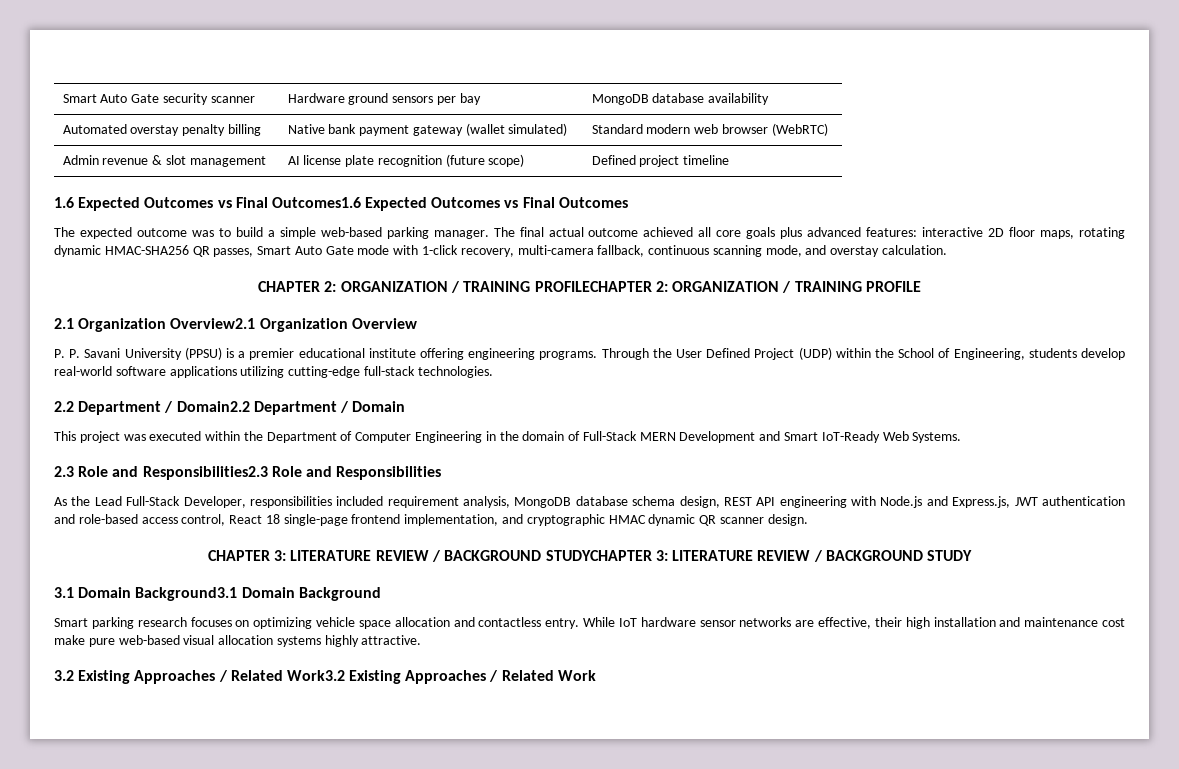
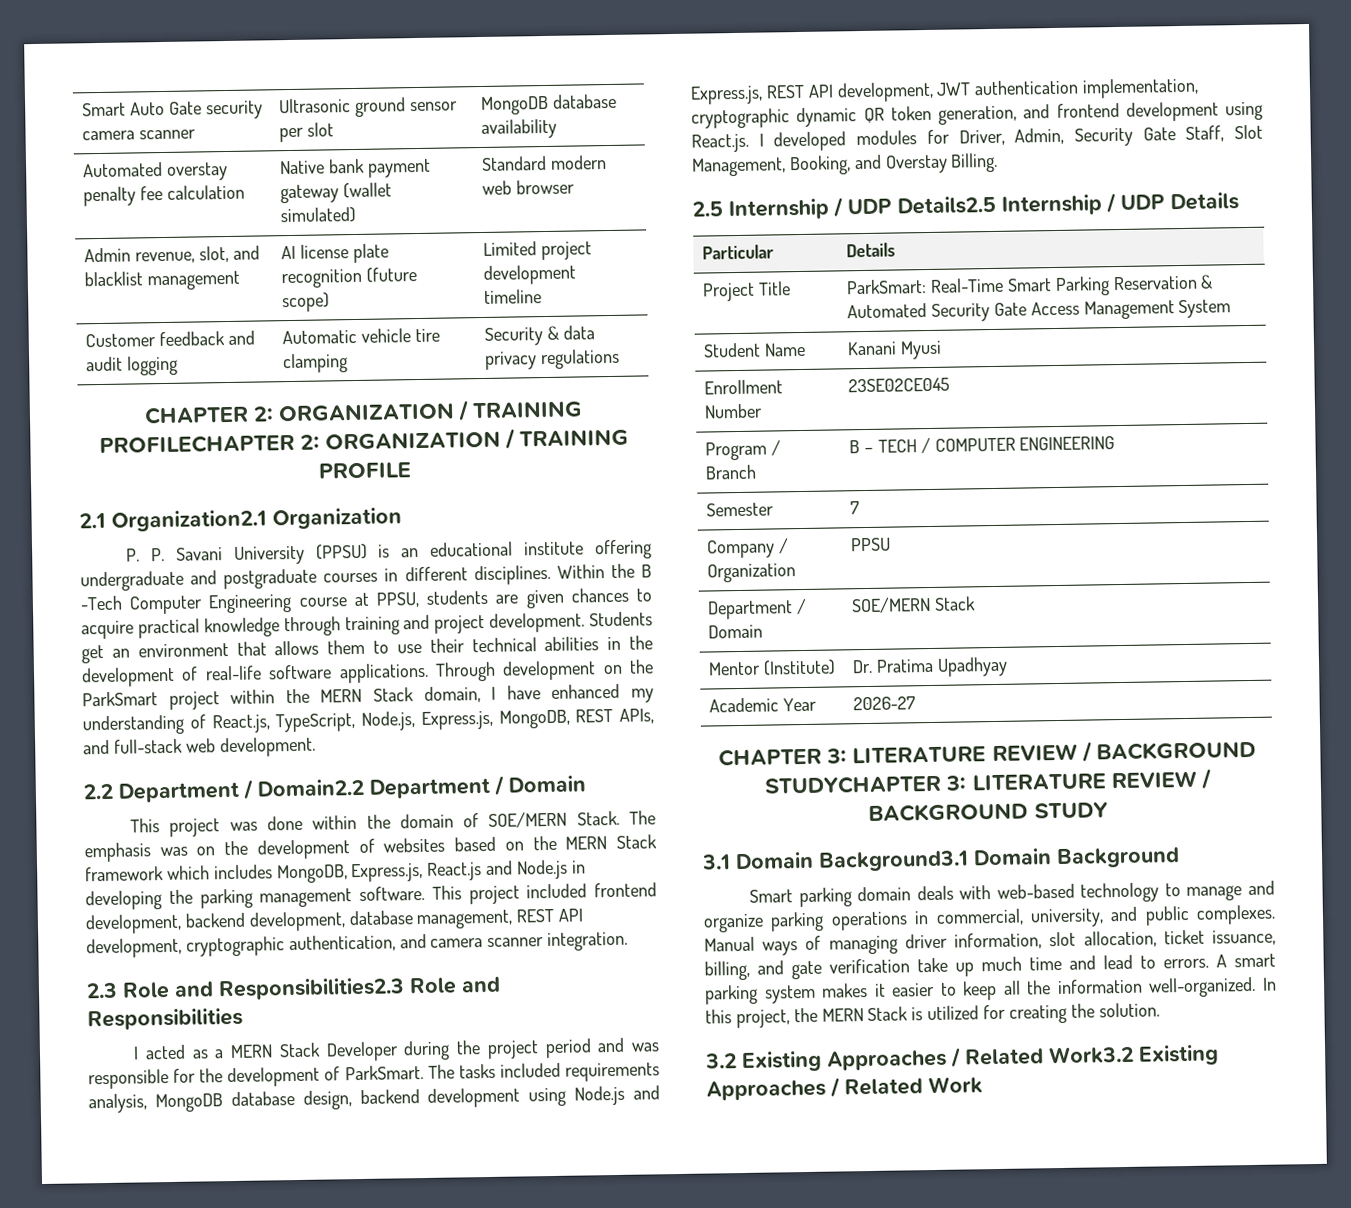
- Smart Auto Gate security scanner | Hardware ground sensors per bay | MongoDB database availability
+ Smart Auto Gate security camera scanner | Ultrasonic ground sensor per slot | MongoDB database availability
- Automated overstay penalty billing | Native bank payment gateway (wallet simulated) | Standard modern web browser (WebRTC)
+ Automated overstay penalty fee calculation | Native bank payment gateway (wallet simulated) | Standard modern web browser
- Admin revenue & slot management | AI license plate recognition (future scope) | Defined project timeline
- 1.6 Expected Outcomes vs Final Outcomes1.6 Expected Outcomes vs Final Outcomes
- The expected outcome was to build a simple web-based parking manager. The final actual outcome achieved all core goals plus advanced features: interactive 2D floor maps, rotating dynamic HMAC-SHA256 QR passes, Smart Auto Gate mode with 1-click recovery, multi-camera fallback, continuous scanning mode, and overstay calculation.
+ Admin revenue, slot, and blacklist management | AI license plate recognition (future scope) | Limited project development timeline
+ Customer feedback and audit logging | Automatic vehicle tire clamping | Security & data privacy regulations
- 2.1 Organization Overview2.1 Organization Overview
+ 2.1 Organization2.1 Organization
- P. P. Savani University (PPSU) is a premier educational institute offering engineering programs. Through the User Defined Project (UDP) within the School of Engineering, students develop real-world software applications utilizing cutting-edge full-stack technologies.
+ P. P. Savani University (PPSU) is an educational institute offering undergraduate and postgraduate courses in different disciplines. Within the B -Tech Computer Engineering course at PPSU, students are given chances to acquire practical knowledge through training and project development. Students get an environment that allows them to use their technical abilities in the development of real-life software applications. Through development on the ParkSmart project within the MERN Stack domain, I have enhanced my understanding of React.js, TypeScript, Node.js, Express.js, MongoDB, REST APIs, and full-stack web development.
- This project was executed within the Department of Computer Engineering in the domain of Full-Stack MERN Development and Smart IoT-Ready Web Systems.
+ This project was done within the domain of SOE/MERN Stack. The emphasis was on the development of websites based on the MERN Stack framework which includes MongoDB, Express.js, React.js and Node.js in developing the parking management software. This project included frontend development, backend development, database management, REST API development, cryptographic authentication, and camera scanner integration.
- As the Lead Full-Stack Developer, responsibilities included requirement analysis, MongoDB database schema design, REST API engineering with Node.js and Express.js, JWT authentication and role-based access control, React 18 single-page frontend implementation, and cryptographic HMAC dynamic QR scanner design.
+ I acted as a MERN Stack Developer during the project period and was responsible for the development of ParkSmart. The tasks included requirements analysis, MongoDB database design, backend development using Node.js and Express.js, REST API development, JWT authentication implementation, cryptographic dynamic QR token generation, and frontend development using React.js. I developed modules for Driver, Admin, Security Gate Staff, Slot Management, Booking, and Overstay Billing.
+ 2.5 Internship / UDP Details2.5 Internship / UDP Details
+ Particular | Details
+ Project Title | ParkSmart: Real-Time Smart Parking Reservation & Automated Security Gate Access Management System
+ Student Name | Kanani Myusi
+ Enrollment Number | 23SE02CE045
+ Program / Branch | B – TECH / COMPUTER ENGINEERING
+ Semester | 7
+ Company / Organization | PPSU
+ Department / Domain | SOE/MERN Stack
+ Mentor (Institute) | Dr. Pratima Upadhyay
+ Academic Year | 2026-27
- Smart parking research focuses on optimizing vehicle space allocation and contactless entry. While IoT hardware sensor networks are effective, their high installation and maintenance cost make pure web-based visual allocation systems highly attractive.
+ Smart parking domain deals with web-based technology to manage and organize parking operations in commercial, university, and public complexes. Manual ways of managing driver information, slot allocation, ticket issuance, billing, and gate verification take up much time and lead to errors. A smart parking system makes it easier to keep all the information well-organized. In this project, the MERN Stack is utilized for creating the solution.

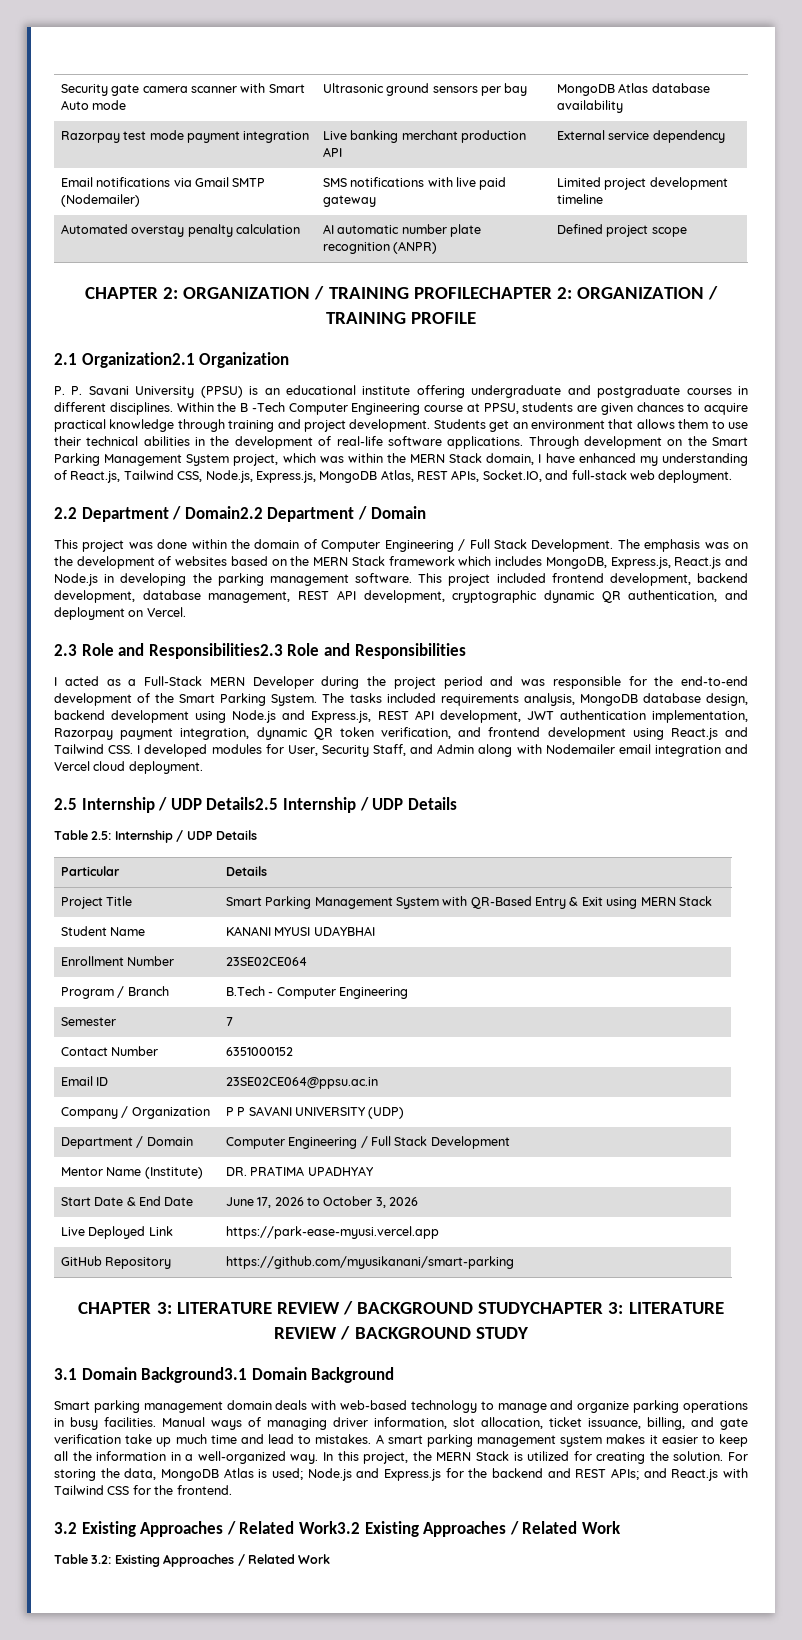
- Smart Auto Gate security camera scanner | Ultrasonic ground sensor per slot | MongoDB database availability
+ Security gate camera scanner with Smart Auto mode | Ultrasonic ground sensors per bay | MongoDB Atlas database availability
- Automated overstay penalty fee calculation | Native bank payment gateway (wallet simulated) | Standard modern web browser
- Admin revenue, slot, and blacklist management | AI license plate recognition (future scope) | Limited project development timeline
- Customer feedback and audit logging | Automatic vehicle tire clamping | Security & data privacy regulations
+ Razorpay test mode payment integration | Live banking merchant production API | External service dependency
+ Email notifications via Gmail SMTP (Nodemailer) | SMS notifications with live paid gateway | Limited project development timeline
+ Automated overstay penalty calculation | AI automatic number plate recognition (ANPR) | Defined project scope
- Through development on the ParkSmart project within the MERN Stack domain, I have enhanced my understanding of React.js, TypeScript, Node.js, Express.js, MongoDB, REST APIs, and full-stack web development.
+ Through development on the Smart Parking Management System project, which was within the MERN Stack domain, I have enhanced my understanding of React.js, Tailwind CSS, Node.js, Express.js, MongoDB Atlas, REST APIs, Socket.IO, and full-stack web deployment.
- This project was done within the domain of SOE/MERN Stack.
+ This project was done within the domain of Computer Engineering / Full Stack Development.
- This project included frontend development, backend development, database management, REST API development, cryptographic authentication, and camera scanner integration.
+ This project included frontend development, backend development, database management, REST API development, cryptographic dynamic QR authentication, and deployment on Vercel.
- I acted as a MERN Stack Developer during the project period and was responsible for the development of ParkSmart.
+ I acted as a Full-Stack MERN Developer during the project period and was responsible for the end-to-end development of the Smart Parking System.
- The tasks included requirements analysis, MongoDB database design, backend development using Node.js and Express.js, REST API development, JWT authentication implementation, cryptographic dynamic QR token generation, and frontend development using React.js. I developed modules for Driver, Admin, Security Gate Staff, Slot Management, Booking, and Overstay Billing.
+ The tasks included requirements analysis, MongoDB database design, backend development using Node.js and Express.js, REST API development, JWT authentication implementation, Razorpay payment integration, dynamic QR token verification, and frontend development using React.js and Tailwind CSS. I developed modules for User, Security Staff, and Admin along with Nodemailer email integration and Vercel cloud deployment.
+ Table 2.5: Internship / UDP Details
  Particular | Details
- Project Title | ParkSmart: Real-Time Smart Parking Reservation & Automated Security Gate Access Management System
+ Project Title | Smart Parking Management System with QR-Based Entry & Exit using MERN Stack
- Student Name | Kanani Myusi
+ Student Name | KANANI MYUSI UDAYBHAI
- Enrollment Number | 23SE02CE045
+ Enrollment Number | 23SE02CE064
- Program / Branch | B – TECH / COMPUTER ENGINEERING
+ Program / Branch | B.Tech - Computer Engineering
  Semester | 7
- Company / Organization | PPSU
+ Contact Number | 6351000152
+ Email ID | 23SE02CE064@ppsu.ac.in
+ Company / Organization | P P SAVANI UNIVERSITY (UDP)
- Department / Domain | SOE/MERN Stack
+ Department / Domain | Computer Engineering / Full Stack Development
- Mentor (Institute) | Dr. Pratima Upadhyay
- Academic Year | 2026-27
+ Mentor Name (Institute) | DR. PRATIMA UPADHYAY
+ Start Date & End Date | June 17, 2026 to October 3, 2026
+ Live Deployed Link | https://park-ease-myusi.vercel.app
+ GitHub Repository | https://github.com/myusikanani/smart-parking
- Smart parking domain deals with web-based technology to manage and organize parking operations in commercial, university, and public complexes.
+ Smart parking management domain deals with web-based technology to manage and organize parking operations in busy facilities.
- Manual ways of managing driver information, slot allocation, ticket issuance, billing, and gate verification take up much time and lead to errors.
+ Manual ways of managing driver information, slot allocation, ticket issuance, billing, and gate verification take up much time and lead to mistakes.
- A smart parking system makes it easier to keep all the information well-organized.
+ A smart parking management system makes it easier to keep all the information in a well-organized way.
+ For storing the data, MongoDB Atlas is used; Node.js and Express.js for the backend and REST APIs; and React.js with Tailwind CSS for the frontend.
+ Table 3.2: Existing Approaches / Related Work

